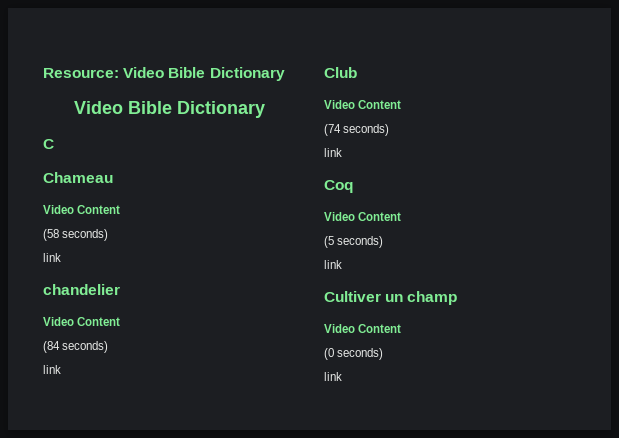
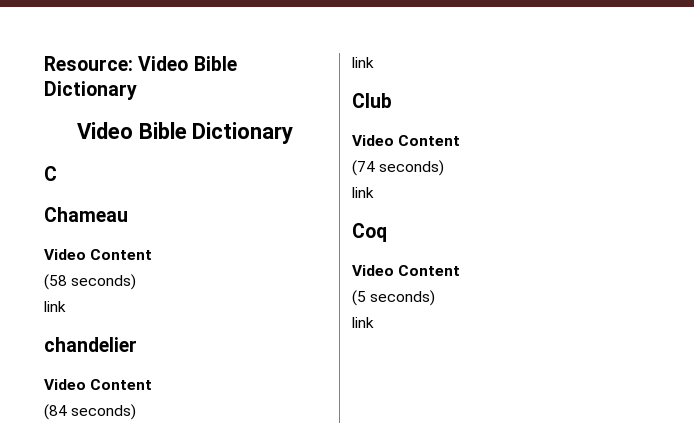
- Cultiver un champ
- Video Content
- (0 seconds)
- link

